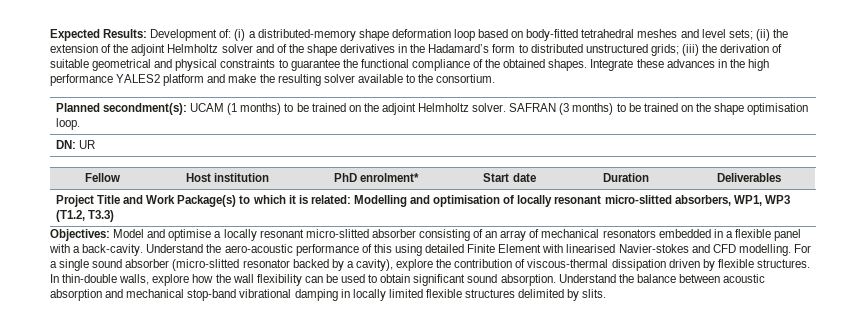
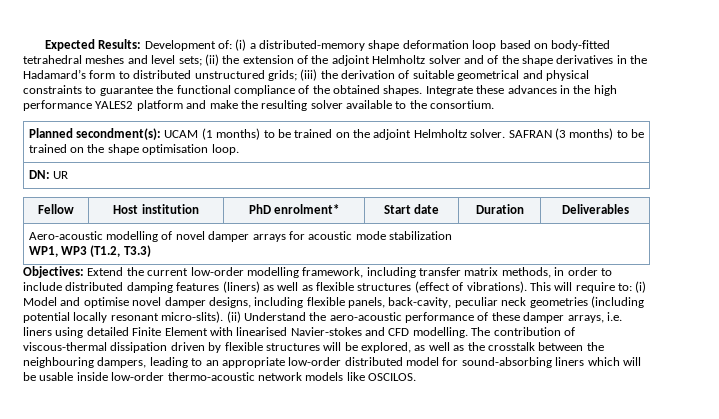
- Project Title and Work Package(s) to which it is related: Modelling and optimisation of locally resonant micro-slitted absorbers, WP1, WP3 (T1.2, T3.3)
+ Aero-acoustic modelling of novel damper arrays for acoustic mode stabilization
+ WP1, WP3 (T1.2, T3.3)
- Objectives: Model and optimise a locally resonant micro-slitted absorber consisting of an array of mechanical resonators embedded in a flexible panel with a back-cavity. Understand the aero-acoustic performance of this using detailed Finite Element with linearised Navier-stokes and CFD modelling.
+ Objectives: Extend the current low-order modelling framework, including transfer matrix methods, in order to include distributed damping features (liners) as well as flexible structures (effect of vibrations). This will require to: (i) Model and optimise novel damper designs, including flexible panels, back-cavity, peculiar neck geometries (including potential locally resonant micro-slits). (ii) Understand the aero-acoustic performance of these damper arrays, i.e. liners using detailed Finite Element with linearised Navier-stokes and CFD modelling.
- For a single sound absorber (micro-slitted resonator backed by a cavity), explore the contribution of viscous-thermal dissipation driven by flexible structures. In thin-double walls, explore how the wall flexibility can be used to obtain significant sound absorption. Understand the balance between acoustic absorption and mechanical stop-band vibrational damping in locally limited flexible structures delimited by slits.
+ The contribution of viscous-thermal dissipation driven by flexible structures will be explored, as well as the crosstalk between the neighbouring dampers, leading to an appropriate low-order distributed model for sound-absorbing liners which will be usable inside low-order thermo-acoustic network models like OSCILOS.

